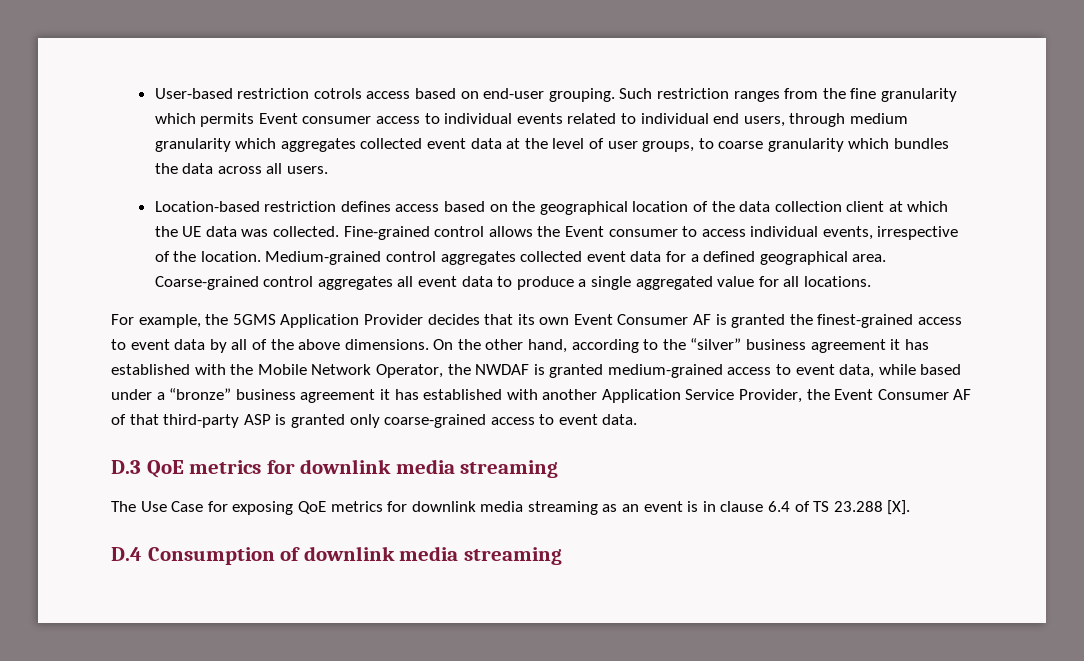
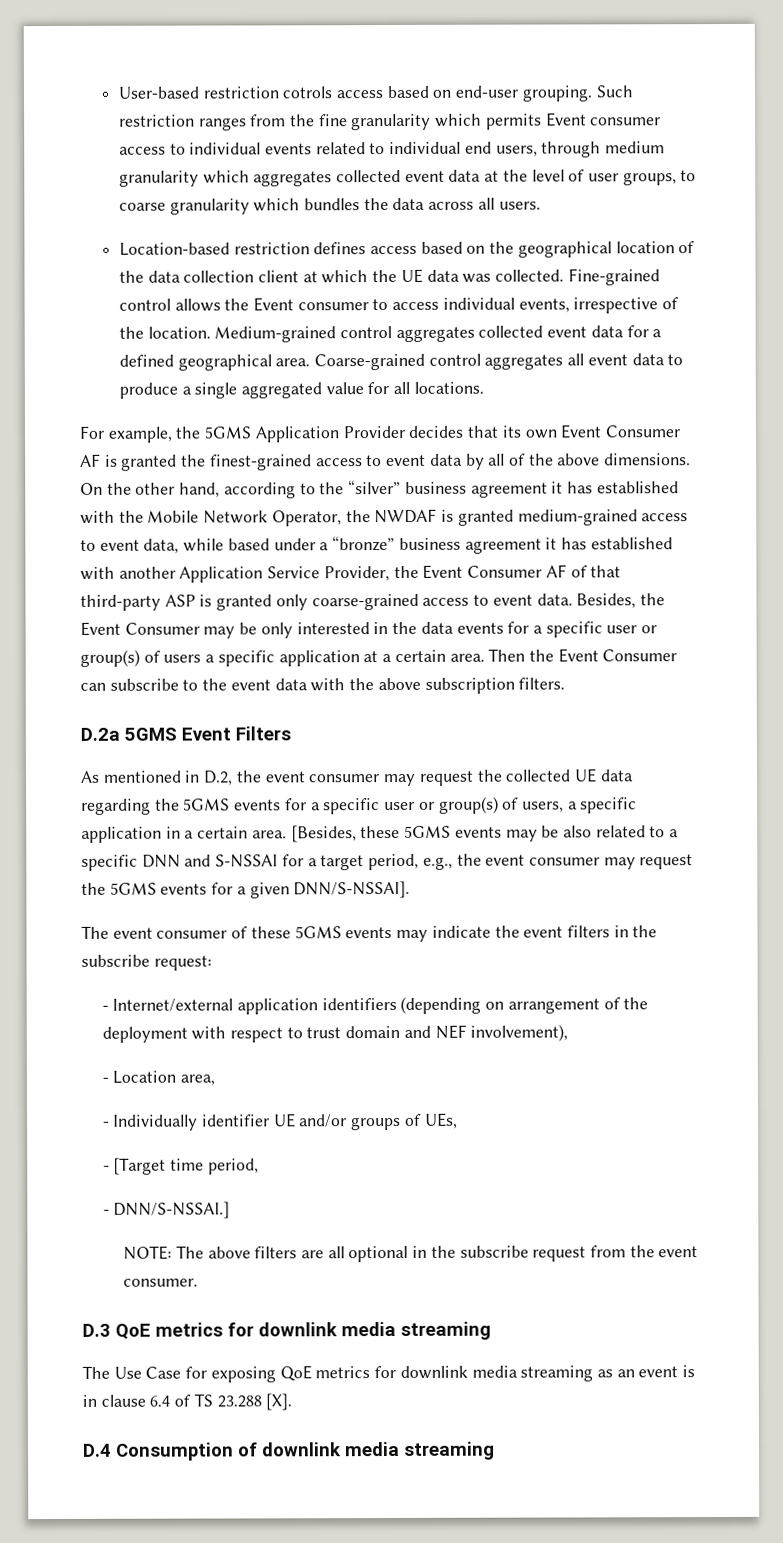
+ Besides, the Event Consumer may be only interested in the data events for a specific user or group(s) of users a specific application at a certain area. Then the Event Consumer can subscribe to the event data with the above subscription filters.
+ D.2a 5GMS Event Filters
+ As mentioned in D.2, the event consumer may request the collected UE data regarding the 5GMS events for a specific user or group(s) of users, a specific application in a certain area. [Besides, these 5GMS events may be also related to a specific DNN and S-NSSAI for a target period, e.g., the event consumer may request the 5GMS events for a given DNN/S-NSSAI].
+ The event consumer of these 5GMS events may indicate the event filters in the subscribe request:
+ - Internet/external application identifiers (depending on arrangement of the deployment with respect to trust domain and NEF involvement),
+ - Location area,
+ - Individually identifier UE and/or groups of UEs,
+ - [Target time period,
+ - DNN/S-NSSAI.]
+ NOTE: The above filters are all optional in the subscribe request from the event consumer.

